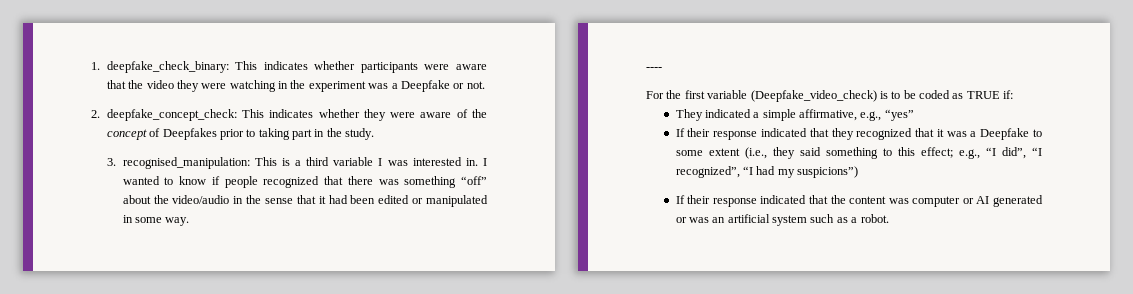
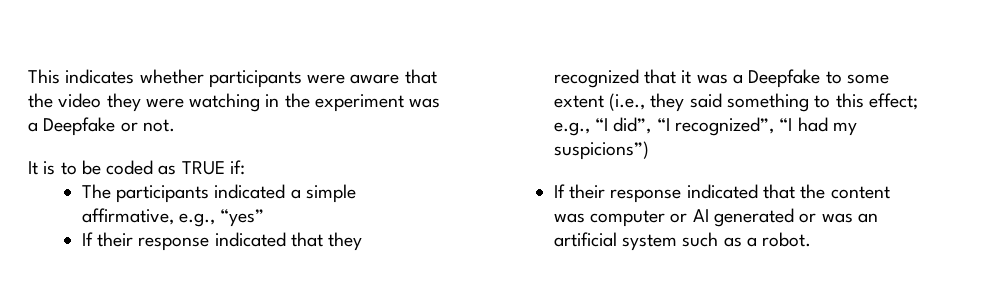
- 1. deepfake_check_binary: This indicates whether participants were aware that the video they were watching in the experiment was a Deepfake or not.
+ This indicates whether participants were aware that the video they were watching in the experiment was a Deepfake or not.
- 2. deepfake_concept_check: This indicates whether they were aware of the concept of Deepfakes prior to taking part in the study.
- 3. recognised_manipulation: This is a third variable I was interested in. I wanted to know if people recognized that there was something “off” about the video/audio in the sense that it had been edited or manipulated in some way.
- ----
- For the first variable (Deepfake_video_check) is to be coded as TRUE if:
+ It is to be coded as TRUE if:
- They indicated a simple affirmative, e.g., “yes”
+ The participants indicated a simple affirmative, e.g., “yes”

